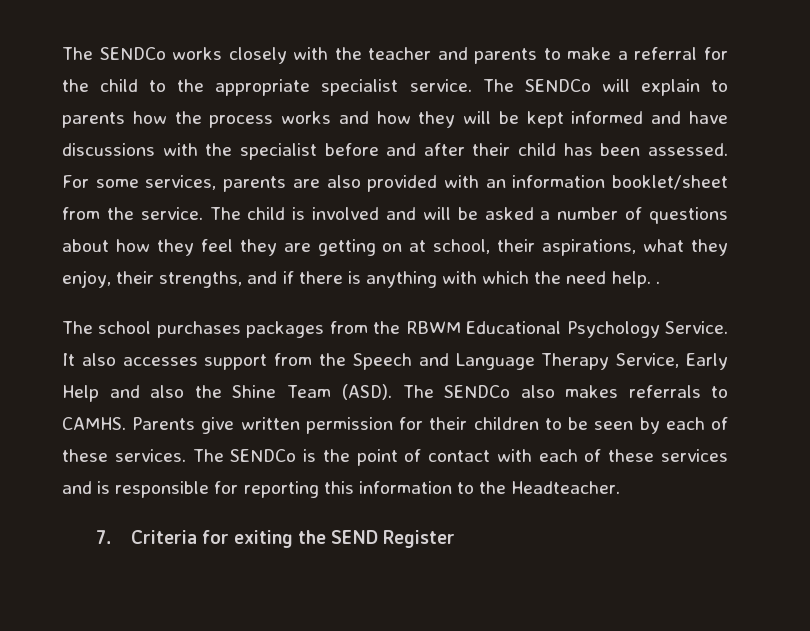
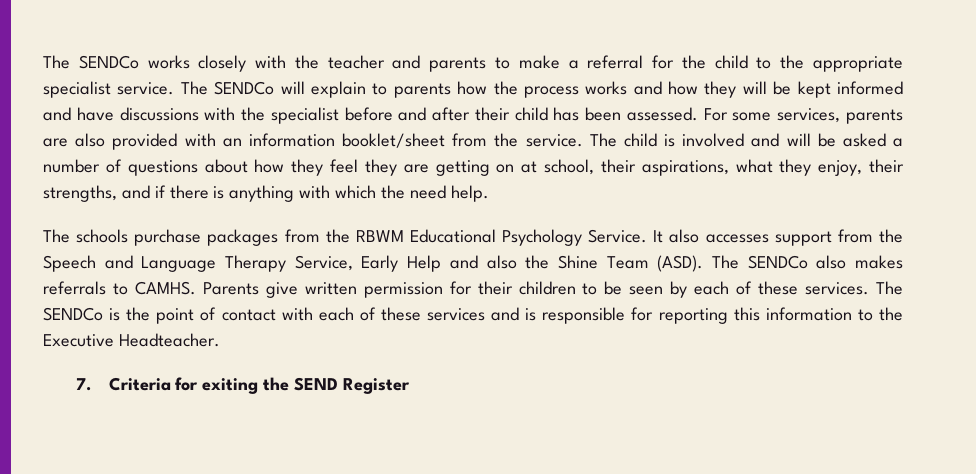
- The child is involved and will be asked a number of questions about how they feel they are getting on at school, their aspirations, what they enjoy, their strengths, and if there is anything with which the need help. .
- The school purchases packages from the RBWM Educational Psychology Service.
+ The child is involved and will be asked a number of questions about how they feel they are getting on at school, their aspirations, what they enjoy, their strengths, and if there is anything with which the need help.
+ The schools purchase packages from the RBWM Educational Psychology Service.
- The SENDCo is the point of contact with each of these services and is responsible for reporting this information to the Headteacher.
+ The SENDCo is the point of contact with each of these services and is responsible for reporting this information to the Executive Headteacher.

